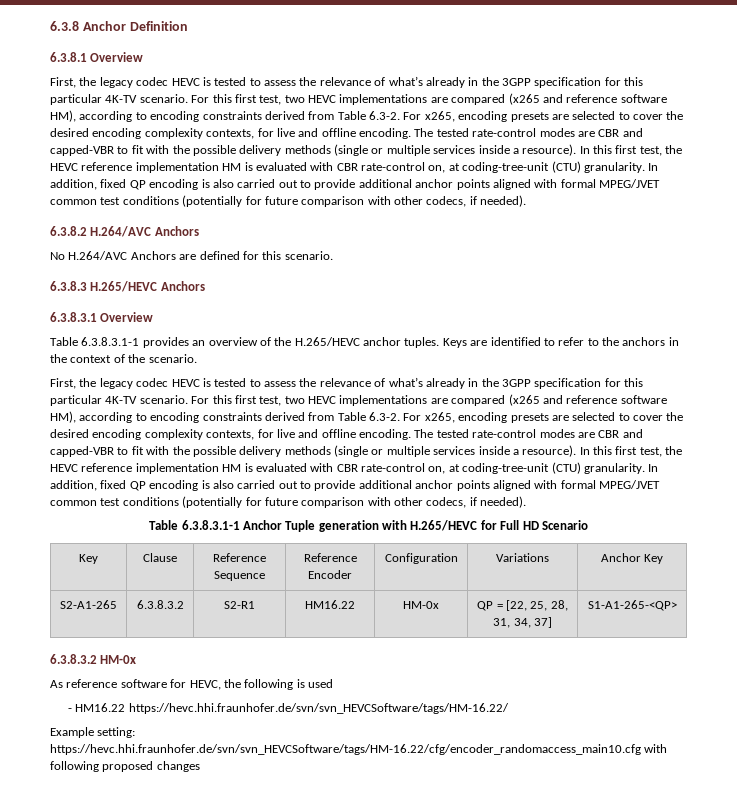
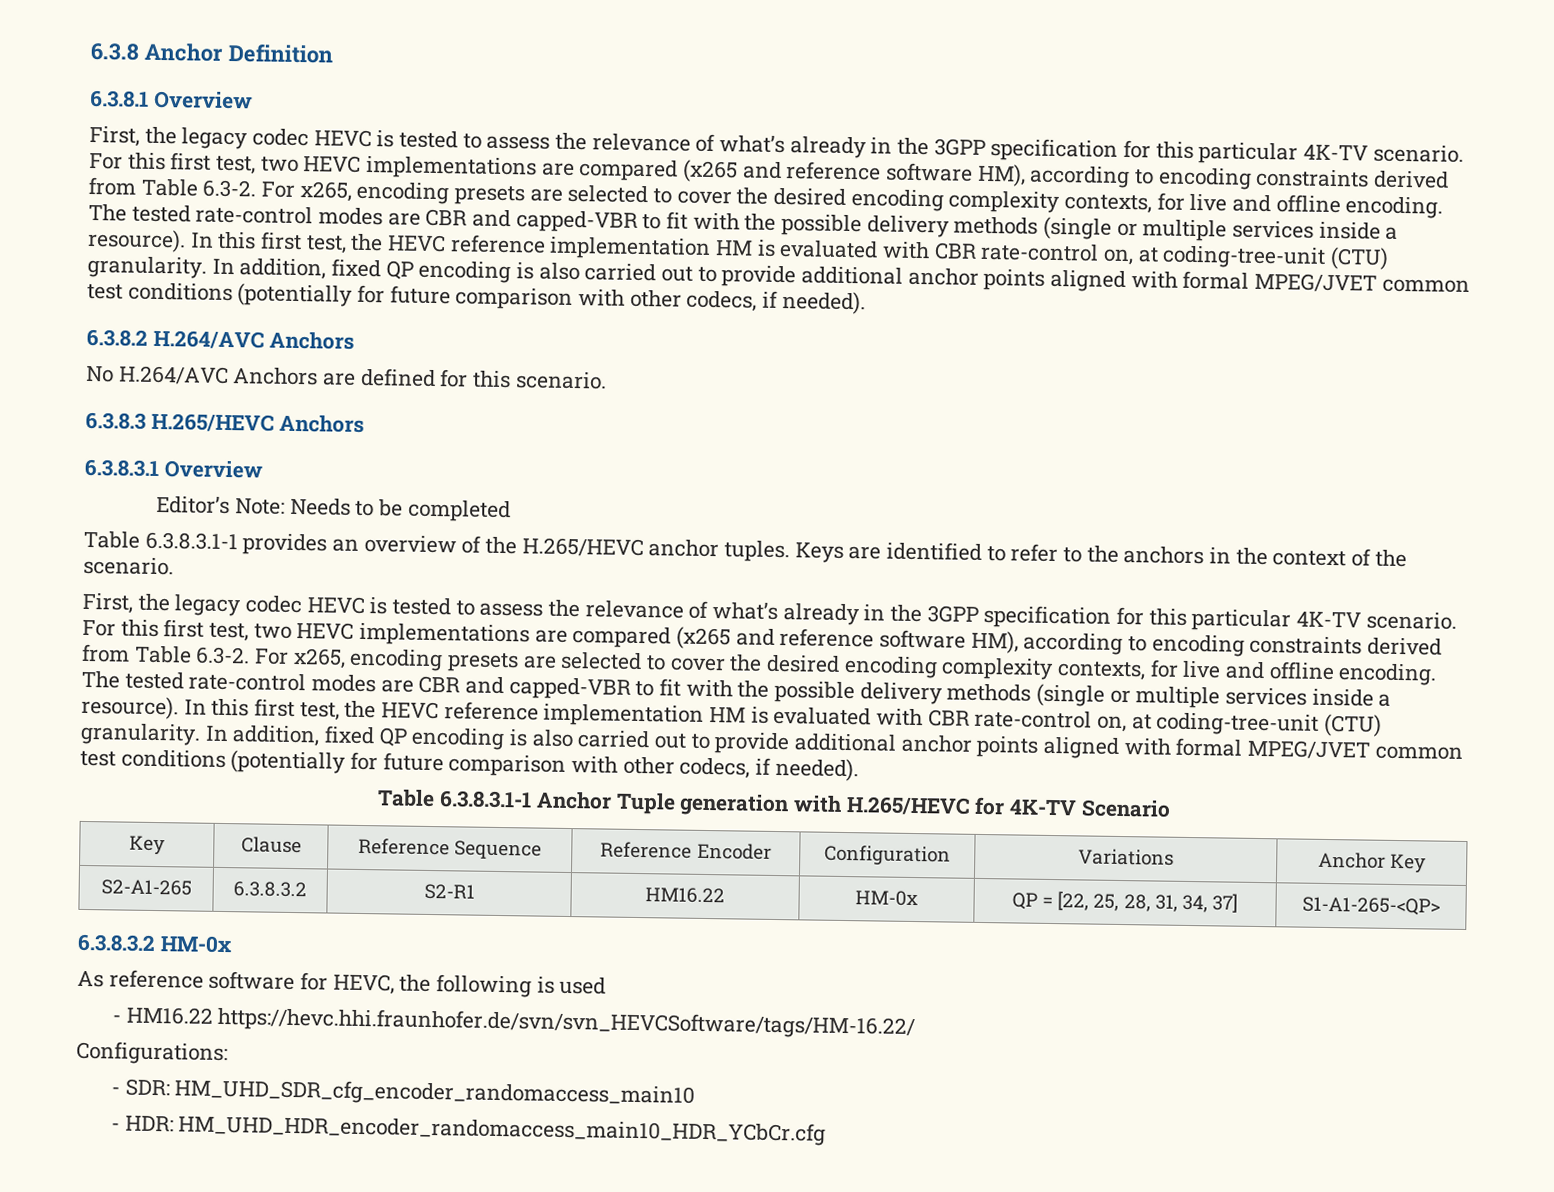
+ Editor’s Note: Needs to be completed
- Table 6.3.8.3.1-1 Anchor Tuple generation with H.265/HEVC for Full HD Scenario
+ Table 6.3.8.3.1-1 Anchor Tuple generation with H.265/HEVC for 4K-TV Scenario
- Example setting: https://hevc.hhi.fraunhofer.de/svn/svn_HEVCSoftware/tags/HM-16.22/cfg/encoder_randomaccess_main10.cfg with following proposed changes
+ Configurations:
+ - SDR: HM_UHD_SDR_cfg_encoder_randomaccess_main10
+ - HDR: HM_UHD_HDR_encoder_randomaccess_main10_HDR_YCbCr.cfg

